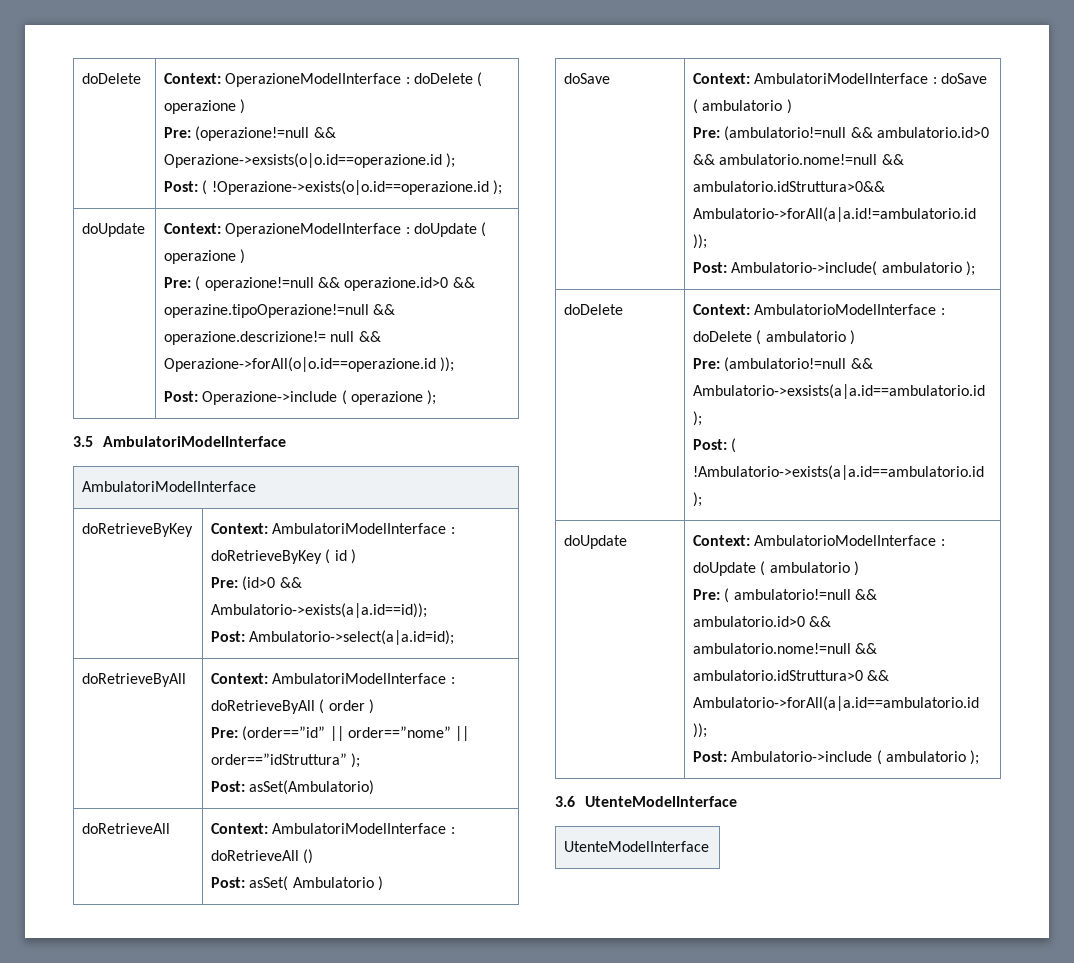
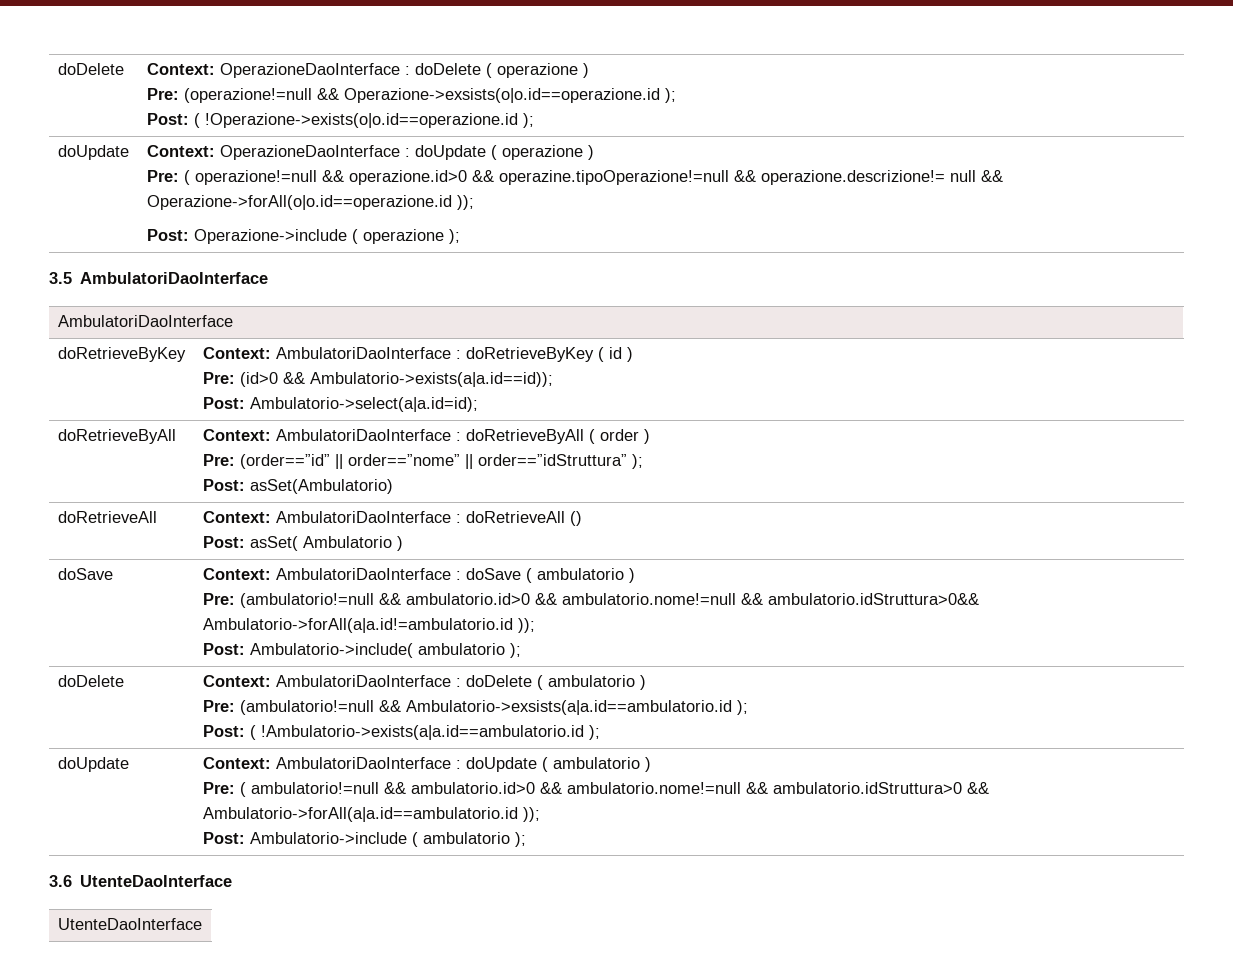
- doDelete | Context: OperazioneModelInterface : doDelete ( operazione )
+ doDelete | Context: OperazioneDaoInterface : doDelete ( operazione )
- doUpdate | Context: OperazioneModelInterface : doUpdate ( operazione )
+ doUpdate | Context: OperazioneDaoInterface : doUpdate ( operazione )
- 3.5 AmbulatoriModelInterface
- AmbulatoriModelInterface
+ 3.5 AmbulatoriDaoInterface
+ AmbulatoriDaoInterface
- doRetrieveByKey | Context: AmbulatoriModelInterface : doRetrieveByKey ( id )
+ doRetrieveByKey | Context: AmbulatoriDaoInterface : doRetrieveByKey ( id )
- doRetrieveByAll | Context: AmbulatoriModelInterface : doRetrieveByAll ( order )
+ doRetrieveByAll | Context: AmbulatoriDaoInterface : doRetrieveByAll ( order )
- doRetrieveAll | Context: AmbulatoriModelInterface : doRetrieveAll ()
+ doRetrieveAll | Context: AmbulatoriDaoInterface : doRetrieveAll ()
- doSave | Context: AmbulatoriModelInterface : doSave ( ambulatorio )
+ doSave | Context: AmbulatoriDaoInterface : doSave ( ambulatorio )
- doDelete | Context: AmbulatorioModelInterface : doDelete ( ambulatorio )
+ doDelete | Context: AmbulatoriDaoInterface : doDelete ( ambulatorio )
- doUpdate | Context: AmbulatorioModelInterface : doUpdate ( ambulatorio )
+ doUpdate | Context: AmbulatoriDaoInterface : doUpdate ( ambulatorio )
- 3.6 UtenteModelInterface
- UtenteModelInterface
+ 3.6 UtenteDaoInterface
+ UtenteDaoInterface

